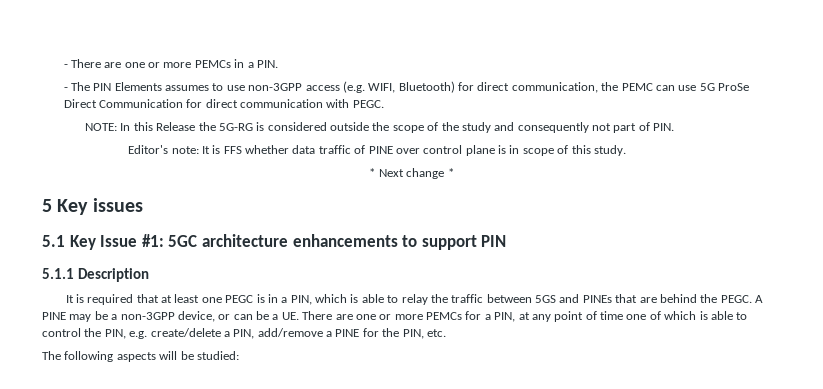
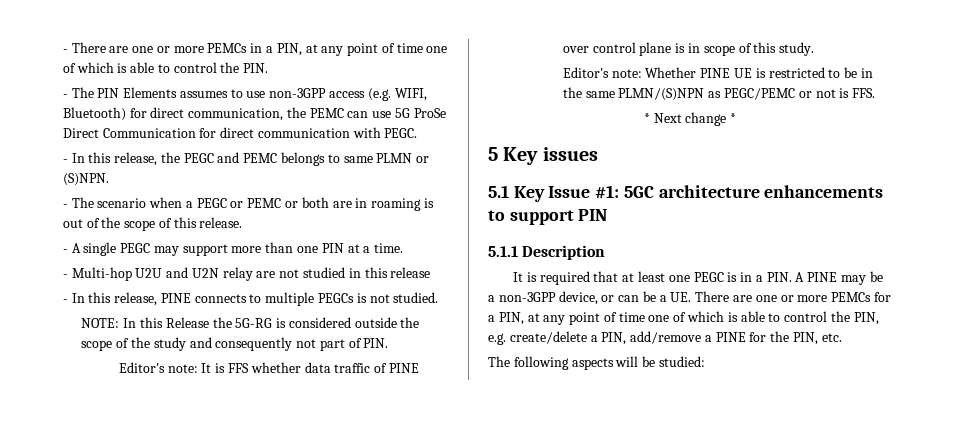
- - There are one or more PEMCs in a PIN.
+ - There are one or more PEMCs in a PIN, at any point of time one of which is able to control the PIN.
+ - In this release, the PEGC and PEMC belongs to same PLMN or (S)NPN.
+ - The scenario when a PEGC or PEMC or both are in roaming is out of the scope of this release.
+ - A single PEGC may support more than one PIN at a time.
+ - Multi-hop U2U and U2N relay are not studied in this release
+ - In this release, PINE connects to multiple PEGCs is not studied.
+ Editor's note: Whether PINE UE is restricted to be in the same PLMN/(S)NPN as PEGC/PEMC or not is FFS.
- It is required that at least one PEGC is in a PIN, which is able to relay the traffic between 5GS and PINEs that are behind the PEGC. A PINE may be a non-3GPP device, or can be a UE. There are one or more PEMCs for a PIN, at any point of time one of which is able to control the PIN, e.g. create/delete a PIN, add/remove a PINE for the PIN, etc.
+ It is required that at least one PEGC is in a PIN. A PINE may be a non-3GPP device, or can be a UE. There are one or more PEMCs for a PIN, at any point of time one of which is able to control the PIN, e.g. create/delete a PIN, add/remove a PINE for the PIN, etc.

